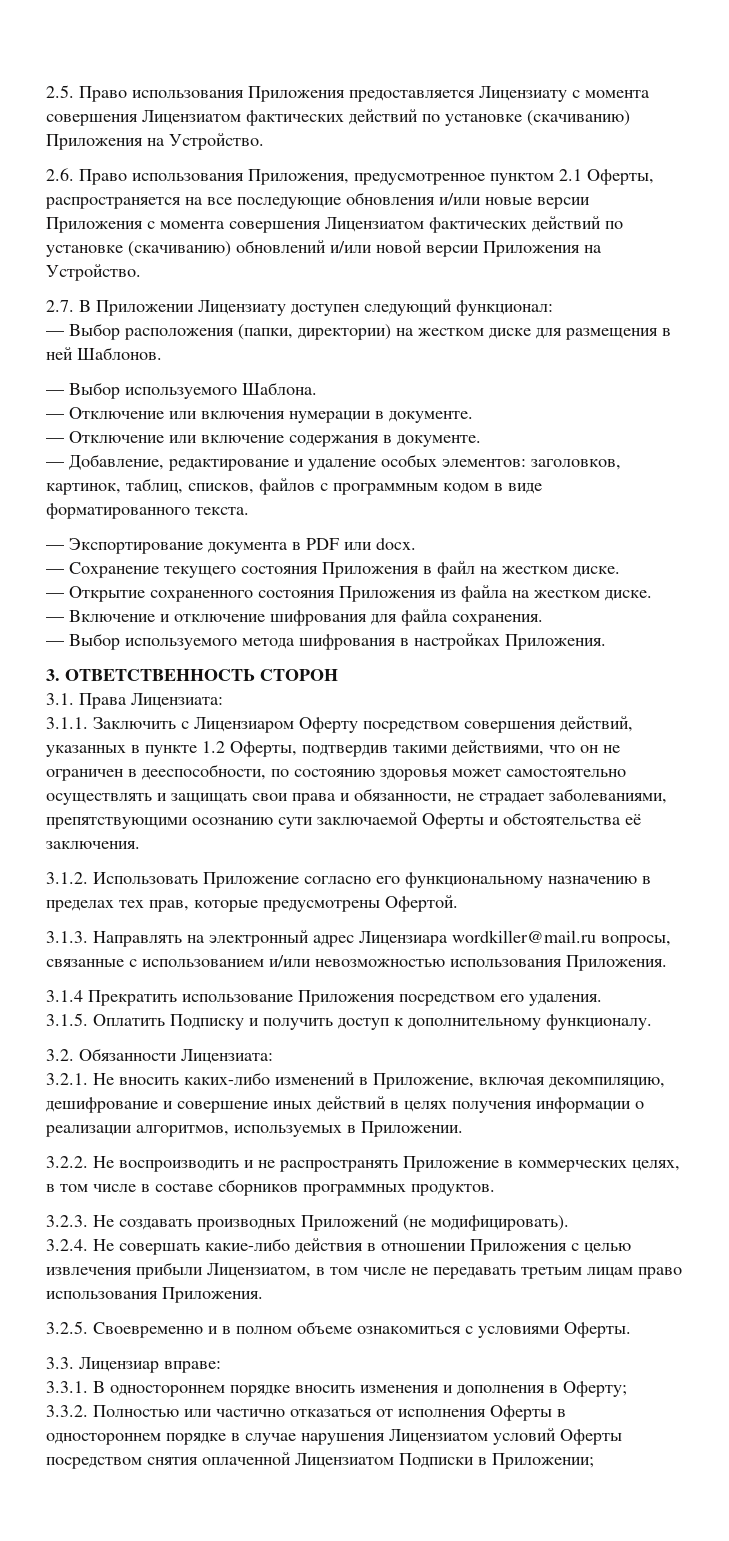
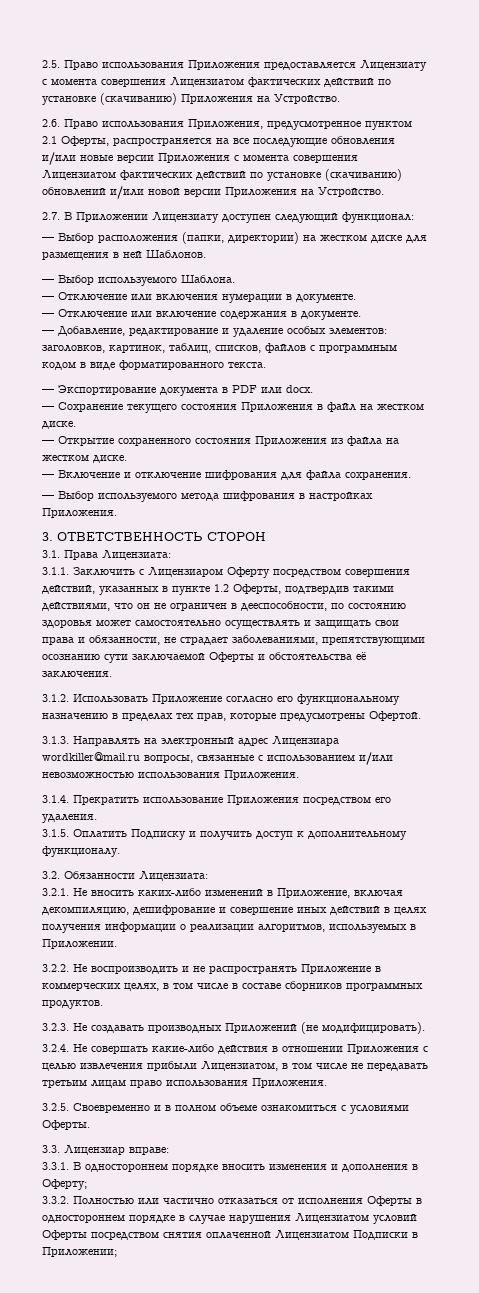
- 3.1.4 Прекратить использование Приложения посредством его удаления.
+ 3.1.4. Прекратить использование Приложения посредством его удаления.

